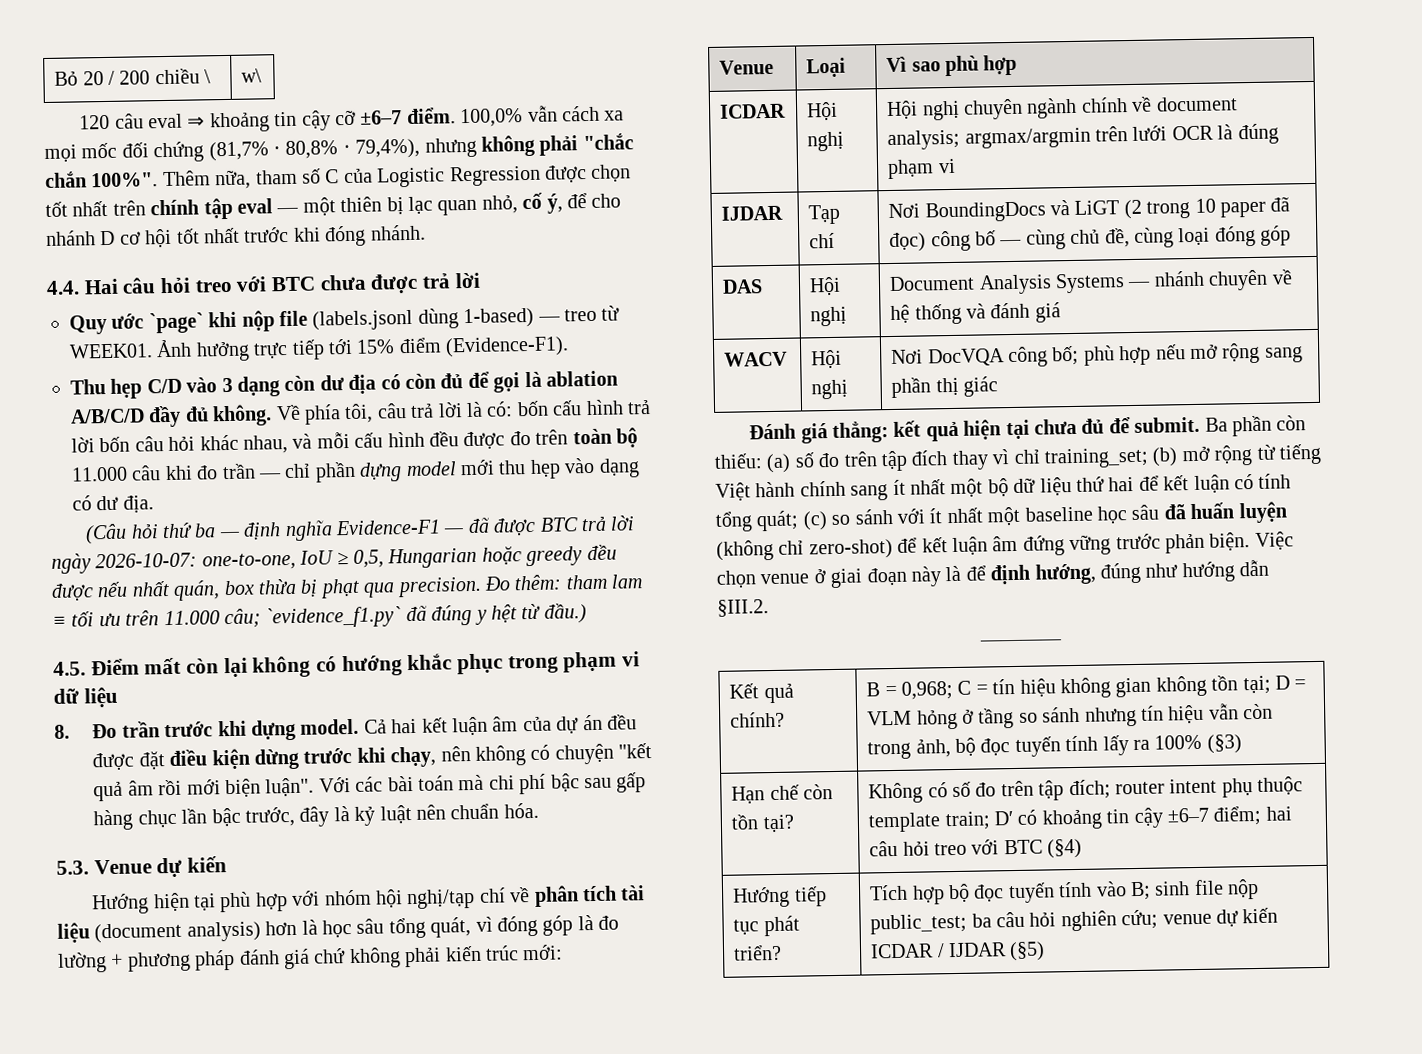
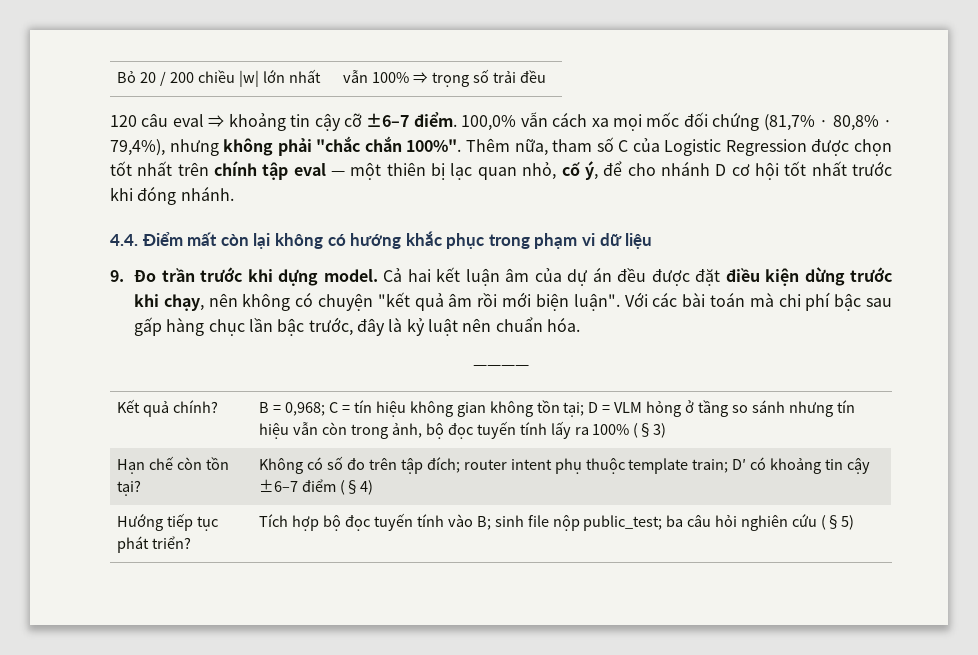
- Bỏ 20 / 200 chiều \ | w\
+ Bỏ 20 / 200 chiều |w| lớn nhất | vẫn 100% ⇒ trọng số trải đều
- 4.4. Hai câu hỏi treo với BTC chưa được trả lời
- Quy ước `page` khi nộp file (labels.jsonl dùng 1-based) — treo từ WEEK01. Ảnh hưởng trực tiếp tới 15% điểm (Evidence-F1).
- Thu hẹp C/D vào 3 dạng còn dư địa có còn đủ để gọi là ablation A/B/C/D đầy đủ không. Về phía tôi, câu trả lời là có: bốn cấu hình trả lời bốn câu hỏi khác nhau, và mỗi cấu hình đều được đo trên toàn bộ 11.000 câu khi đo trần — chỉ phần dựng model mới thu hẹp vào dạng có dư địa.
- (Câu hỏi thứ ba — định nghĩa Evidence-F1 — đã được BTC trả lời ngày 2026-10-07: one-to-one, IoU ≥ 0,5, Hungarian hoặc greedy đều được nếu nhất quán, box thừa bị phạt qua precision. Đo thêm: tham lam ≡ tối ưu trên 11.000 câu; `evidence_f1.py` đã đúng y hệt từ đầu.)
- 4.5. Điểm mất còn lại không có hướng khắc phục trong phạm vi dữ liệu
+ 4.4. Điểm mất còn lại không có hướng khắc phục trong phạm vi dữ liệu
- 8. Đo trần trước khi dựng model.
+ 9. Đo trần trước khi dựng model.
- 5.3. Venue dự kiến
- Hướng hiện tại phù hợp với nhóm hội nghị/tạp chí về phân tích tài liệu (document analysis) hơn là học sâu tổng quát, vì đóng góp là đo lường + phương pháp đánh giá chứ không phải kiến trúc mới:
- Venue | Loại | Vì sao phù hợp
- ICDAR | Hội nghị | Hội nghị chuyên ngành chính về document analysis; argmax/argmin trên lưới OCR là đúng phạm vi
- IJDAR | Tạp chí | Nơi BoundingDocs và LiGT (2 trong 10 paper đã đọc) công bố — cùng chủ đề, cùng loại đóng góp
- DAS | Hội nghị | Document Analysis Systems — nhánh chuyên về hệ thống và đánh giá
- WACV | Hội nghị | Nơi DocVQA công bố; phù hợp nếu mở rộng sang phần thị giác
- Đánh giá thẳng: kết quả hiện tại chưa đủ để submit. Ba phần còn thiếu: (a) số đo trên tập đích thay vì chỉ training_set; (b) mở rộng từ tiếng Việt hành chính sang ít nhất một bộ dữ liệu thứ hai để kết luận có tính tổng quát; (c) so sánh với ít nhất một baseline học sâu đã huấn luyện (không chỉ zero-shot) để kết luận âm đứng vững trước phản biện. Việc chọn venue ở giai đoạn này là để định hướng, đúng như hướng dẫn §III.2.
- Hạn chế còn tồn tại? | Không có số đo trên tập đích; router intent phụ thuộc template train; D′ có khoảng tin cậy ±6–7 điểm; hai câu hỏi treo với BTC (§4)
+ Hạn chế còn tồn tại? | Không có số đo trên tập đích; router intent phụ thuộc template train; D′ có khoảng tin cậy ±6–7 điểm (§4)
- Hướng tiếp tục phát triển? | Tích hợp bộ đọc tuyến tính vào B; sinh file nộp public_test; ba câu hỏi nghiên cứu; venue dự kiến ICDAR / IJDAR (§5)
+ Hướng tiếp tục phát triển? | Tích hợp bộ đọc tuyến tính vào B; sinh file nộp public_test; ba câu hỏi nghiên cứu (§5)

